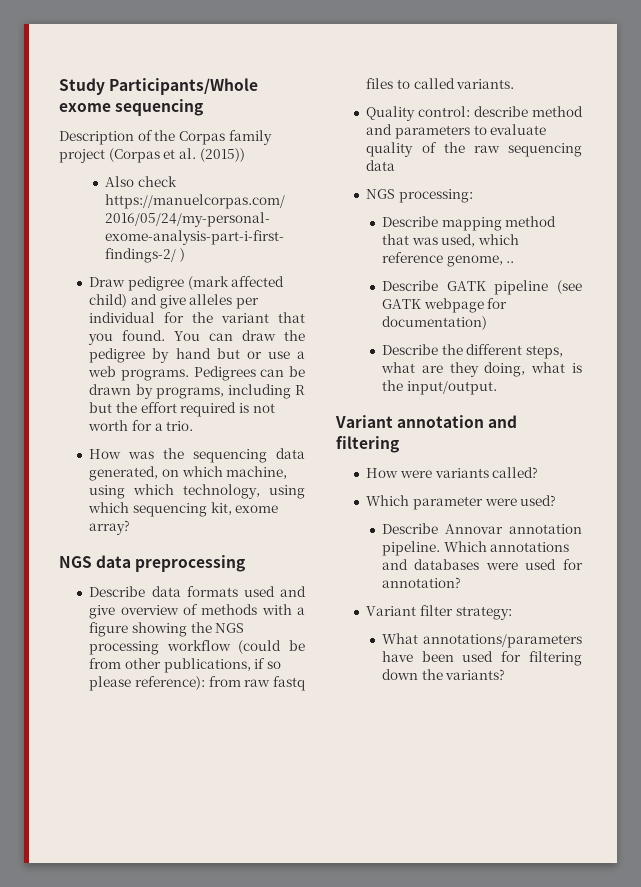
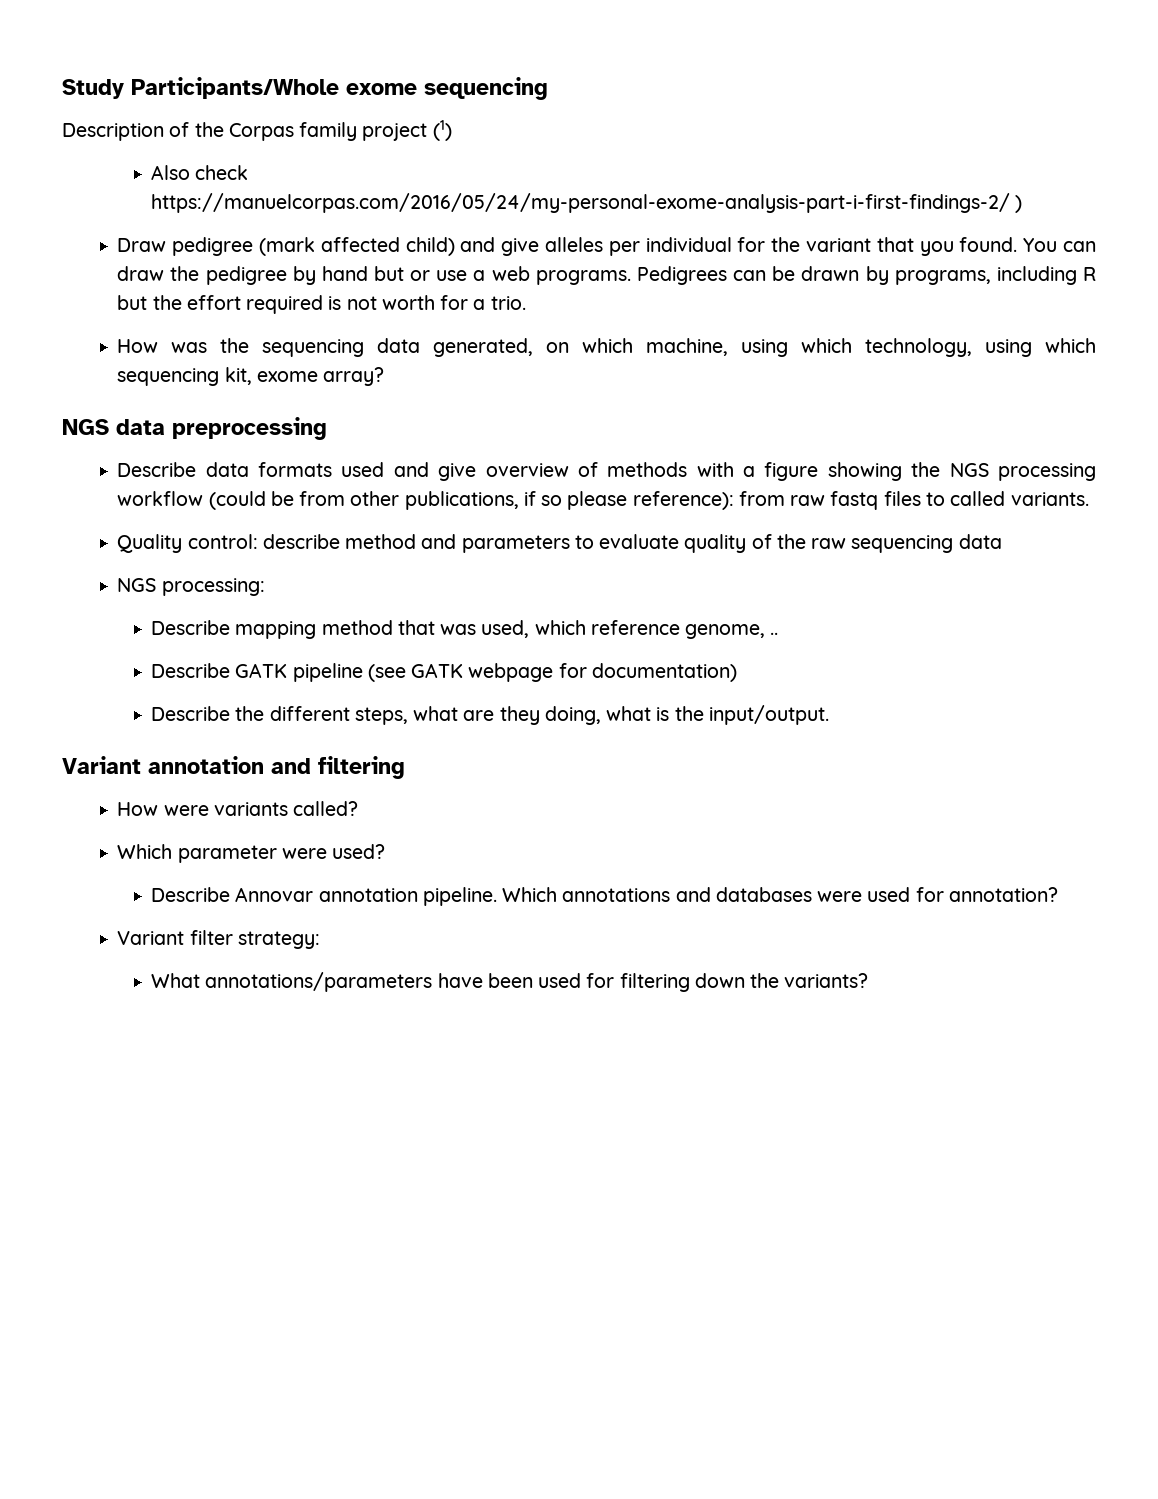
- Description of the Corpas family project (Corpas et al. (2015))
+ Description of the Corpas family project (1)

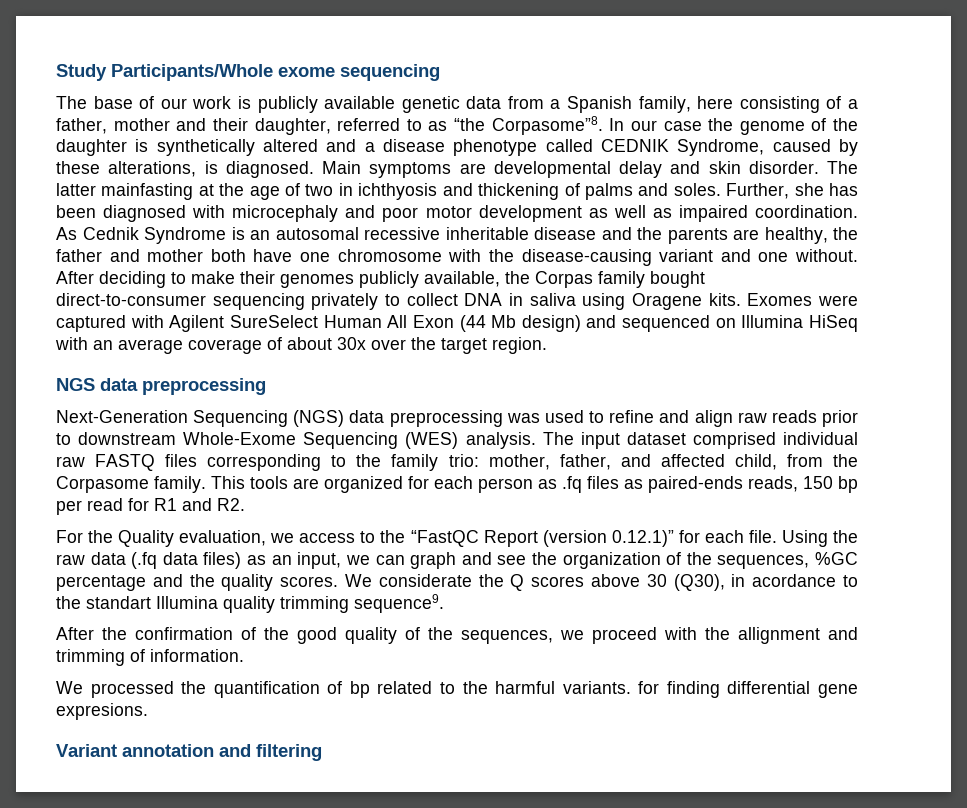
- Description of the Corpas family project (1)
- Also check https://manuelcorpas.com/2016/05/24/my-personal-exome-analysis-part-i-first-findings-2/ )
- Draw pedigree (mark affected child) and give alleles per individual for the variant that you found. You can draw the pedigree by hand but or use a web programs. Pedigrees can be drawn by programs, including R but the effort required is not worth for a trio.
- How was the sequencing data generated, on which machine, using which technology, using which sequencing kit, exome array?
+ The base of our work is publicly available genetic data from a Spanish family, here consisting of a father, mother and their daughter, referred to as “the Corpasome”8. In our case the genome of the daughter is synthetically altered and a disease phenotype called CEDNIK Syndrome, caused by these alterations, is diagnosed. Main symptoms are developmental delay and skin disorder. The latter mainfasting at the age of two in ichthyosis and thickening of palms and soles. Further, she has been diagnosed with microcephaly and poor motor development as well as impaired coordination. As Cednik Syndrome is an autosomal recessive inheritable disease and the parents are healthy, the father and mother both have one chromosome with the disease-causing variant and one without. After deciding to make their genomes publicly available, the Corpas family bought direct-to-consumer sequencing privately to collect DNA in saliva using Oragene kits. Exomes were captured with Agilent SureSelect Human All Exon (44 Mb design) and sequenced on Illumina HiSeq with an average coverage of about 30x over the target region.
  NGS data preprocessing
- Describe data formats used and give overview of methods with a figure showing the NGS processing workflow (could be from other publications, if so please reference): from raw fastq files to called variants.
- Quality control: describe method and parameters to evaluate quality of the raw sequencing data
- NGS processing:
- Describe mapping method that was used, which reference genome, ..
- Describe GATK pipeline (see GATK webpage for documentation)
- Describe the different steps, what are they doing, what is the input/output.
+ Next-Generation Sequencing (NGS) data preprocessing was used to refine and align raw reads prior to downstream Whole-Exome Sequencing (WES) analysis. The input dataset comprised individual raw FASTQ files corresponding to the family trio: mother, father, and affected child, from the Corpasome family. This tools are organized for each person as .fq files as paired-ends reads, 150 bp per read for R1 and R2.
+ For the Quality evaluation, we access to the “FastQC Report (version 0.12.1)” for each file. Using the raw data (.fq data files) as an input, we can graph and see the organization of the sequences, %GC percentage and the quality scores. We considerate the Q scores above 30 (Q30), in acordance to the standart Illumina quality trimming sequence9.
+ After the confirmation of the good quality of the sequences, we proceed with the allignment and trimming of information.
+ We processed the quantification of bp related to the harmful variants. for finding differential gene expresions.
  Variant annotation and filtering
- How were variants called?
- Which parameter were used?
- Describe Annovar annotation pipeline. Which annotations and databases were used for annotation?
- Variant filter strategy:
- What annotations/parameters have been used for filtering down the variants?

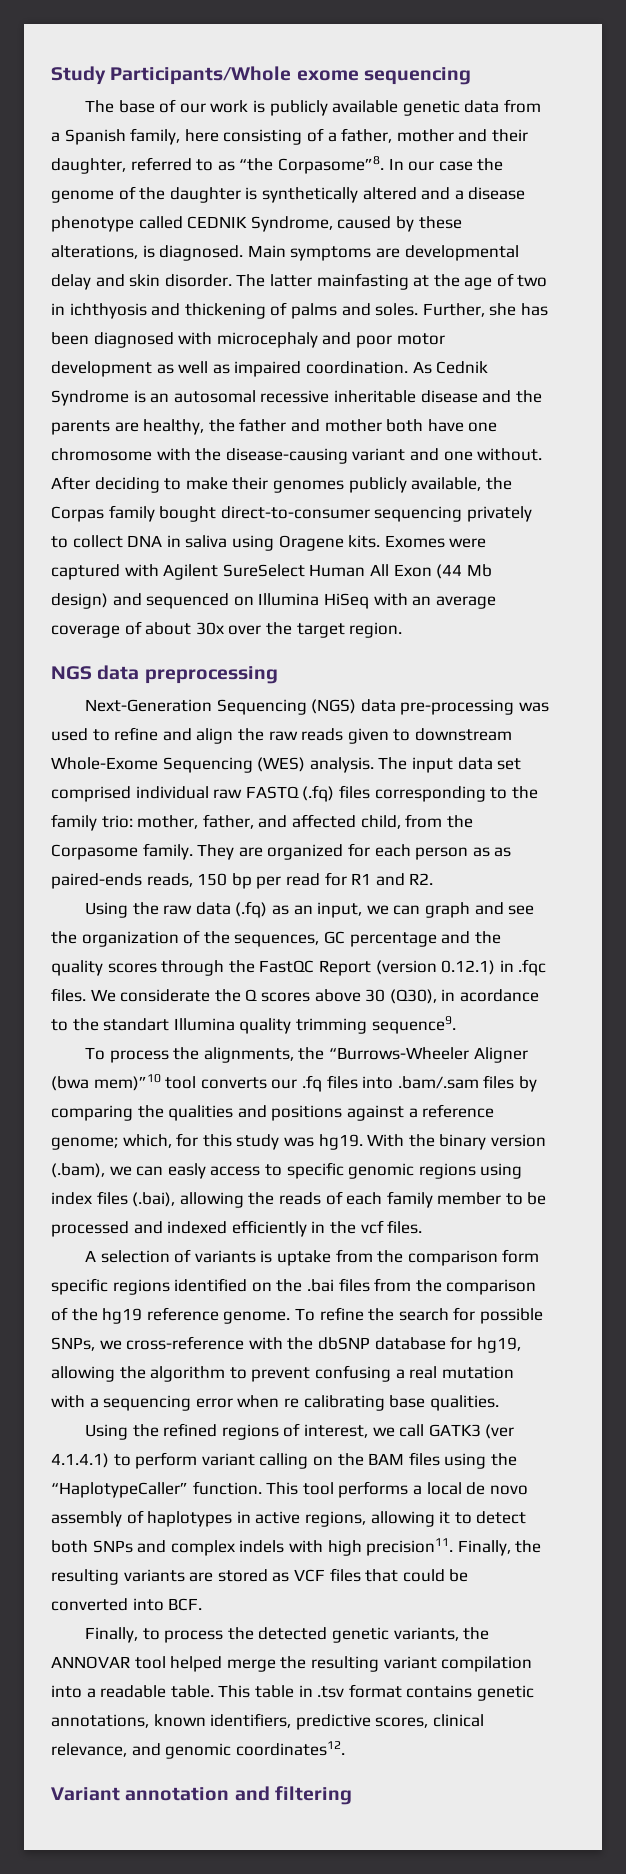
- Next-Generation Sequencing (NGS) data preprocessing was used to refine and align raw reads prior to downstream Whole-Exome Sequencing (WES) analysis.
+ Next-Generation Sequencing (NGS) data pre-processing was used to refine and align the raw reads given to downstream Whole-Exome Sequencing (WES) analysis.
- The input dataset comprised individual raw FASTQ files corresponding to the family trio: mother, father, and affected child, from the Corpasome family.
+ The input data set comprised individual raw FASTQ (.fq) files corresponding to the family trio: mother, father, and affected child, from the Corpasome family.
- This tools are organized for each person as .fq files as paired-ends reads, 150 bp per read for R1 and R2.
+ They are organized for each person as as paired-ends reads, 150 bp per read for R1 and R2.
- For the Quality evaluation, we access to the “FastQC Report (version 0.12.1)” for each file. Using the raw data (.fq data files) as an input, we can graph and see the organization of the sequences, %GC percentage and the quality scores.
+ Using the raw data (.fq) as an input, we can graph and see the organization of the sequences, GC percentage and the quality scores through the FastQC Report (version 0.12.1) in .fqc files.
- After the confirmation of the good quality of the sequences, we proceed with the allignment and trimming of information.
- We processed the quantification of bp related to the harmful variants. for finding differential gene expresions.
+ To process the alignments, the “Burrows-Wheeler Aligner (bwa mem)”10 tool converts our .fq files into .bam/.sam files by comparing the qualities and positions against a reference genome; which, for this study was hg19. With the binary version (.bam), we can easly access to specific genomic regions using index files (.bai), allowing the reads of each family member to be processed and indexed efficiently in the vcf files.
+ A selection of variants is uptake from the comparison form specific regions identified on the .bai files from the comparison of the hg19 reference genome. To refine the search for possible SNPs, we cross-reference with the dbSNP database for hg19, allowing the algorithm to prevent confusing a real mutation with a sequencing error when re calibrating base qualities.
+ Using the refined regions of interest, we call GATK3 (ver 4.1.4.1) to perform variant calling on the BAM files using the “HaplotypeCaller” function. This tool performs a local de novo assembly of haplotypes in active regions, allowing it to detect both SNPs and complex indels with high precision11. Finally, the resulting variants are stored as VCF files that could be converted into BCF.
+ Finally, to process the detected genetic variants, the ANNOVAR tool helped merge the resulting variant compilation into a readable table. This table in .tsv format contains genetic annotations, known identifiers, predictive scores, clinical relevance, and genomic coordinates12.

